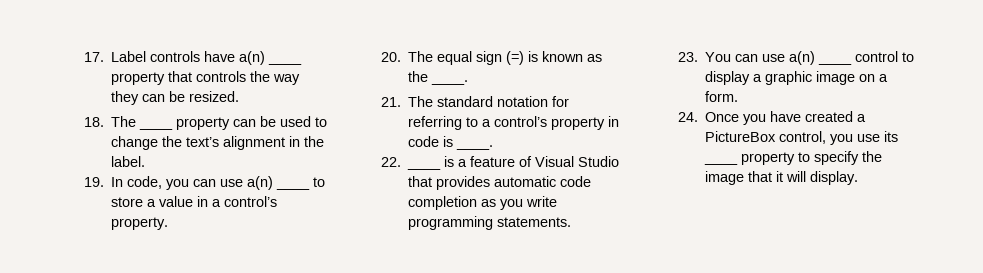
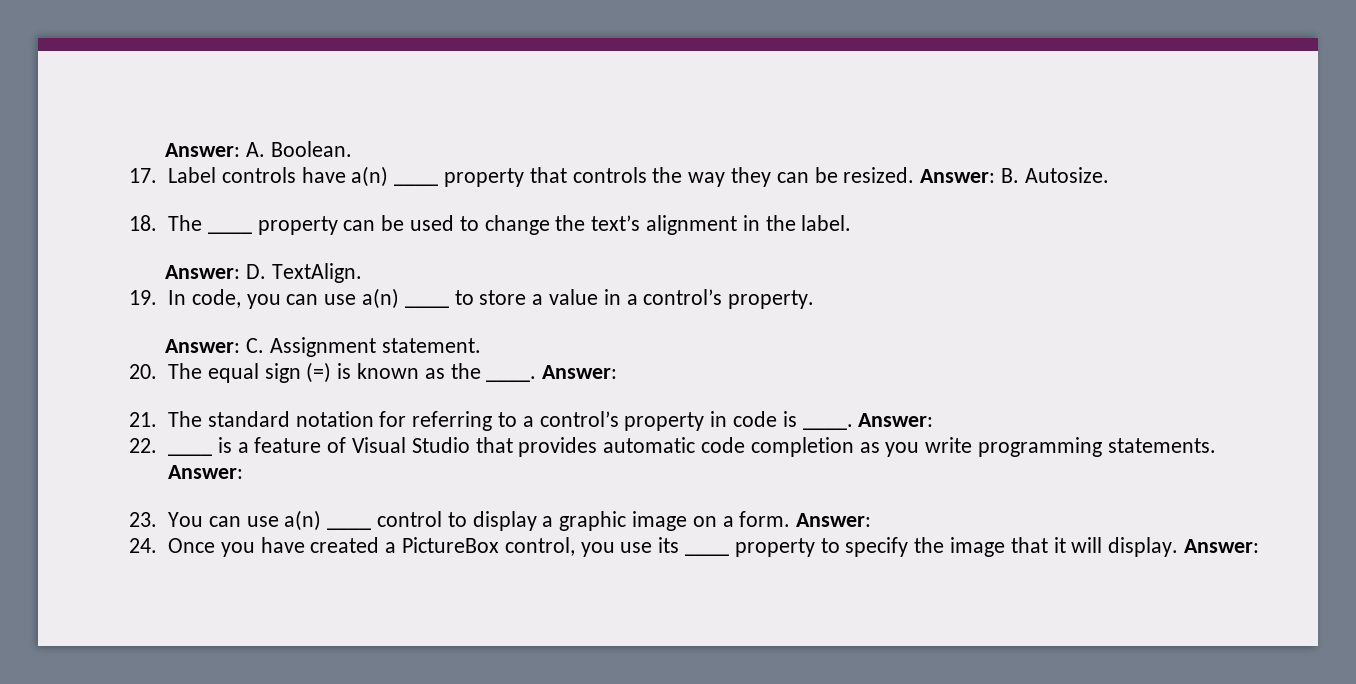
+ Answer: A. Boolean.
+ Answer: B. Autosize.
+ Answer: D. TextAlign.
+ Answer: C. Assignment statement.
- 20. The equal sign (=) is known as the ____.
+ 20. The equal sign (=) is known as the ____. Answer:
- 21. The standard notation for referring to a control’s property in code is ____.
+ 21. The standard notation for referring to a control’s property in code is ____. Answer:
- 22. ____ is a feature of Visual Studio that provides automatic code completion as you write programming statements.
+ 22. ____ is a feature of Visual Studio that provides automatic code completion as you write programming statements. Answer:
- 23. You can use a(n) ____ control to display a graphic image on a form.
+ 23. You can use a(n) ____ control to display a graphic image on a form. Answer:
- 24. Once you have created a PictureBox control, you use its ____ property to specify the image that it will display.
+ 24. Once you have created a PictureBox control, you use its ____ property to specify the image that it will display. Answer:

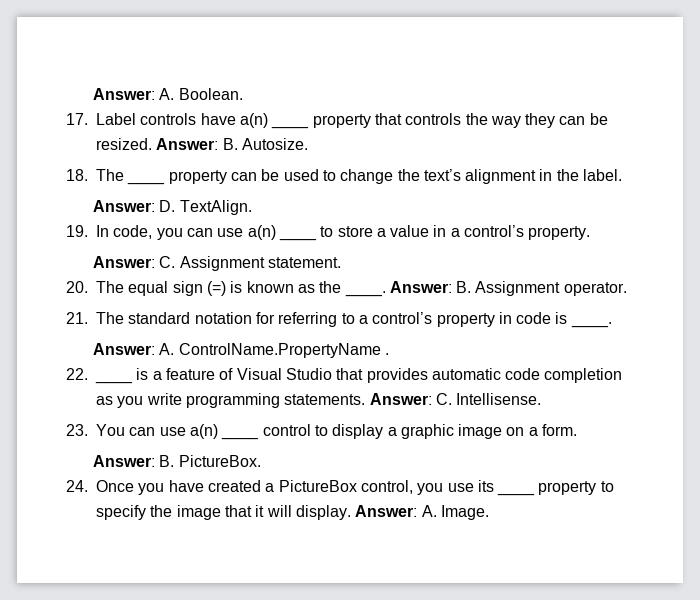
- 20. The equal sign (=) is known as the ____. Answer:
+ 20. The equal sign (=) is known as the ____. Answer: B. Assignment operator.
- 21. The standard notation for referring to a control’s property in code is ____. Answer:
+ 21. The standard notation for referring to a control’s property in code is ____.
+ Answer: A. ControlName.PropertyName .
- 22. ____ is a feature of Visual Studio that provides automatic code completion as you write programming statements. Answer:
+ 22. ____ is a feature of Visual Studio that provides automatic code completion as you write programming statements. Answer: C. Intellisense.
- 23. You can use a(n) ____ control to display a graphic image on a form. Answer:
+ 23. You can use a(n) ____ control to display a graphic image on a form.
+ Answer: B. PictureBox.
- 24. Once you have created a PictureBox control, you use its ____ property to specify the image that it will display. Answer:
+ 24. Once you have created a PictureBox control, you use its ____ property to specify the image that it will display. Answer: A. Image.

